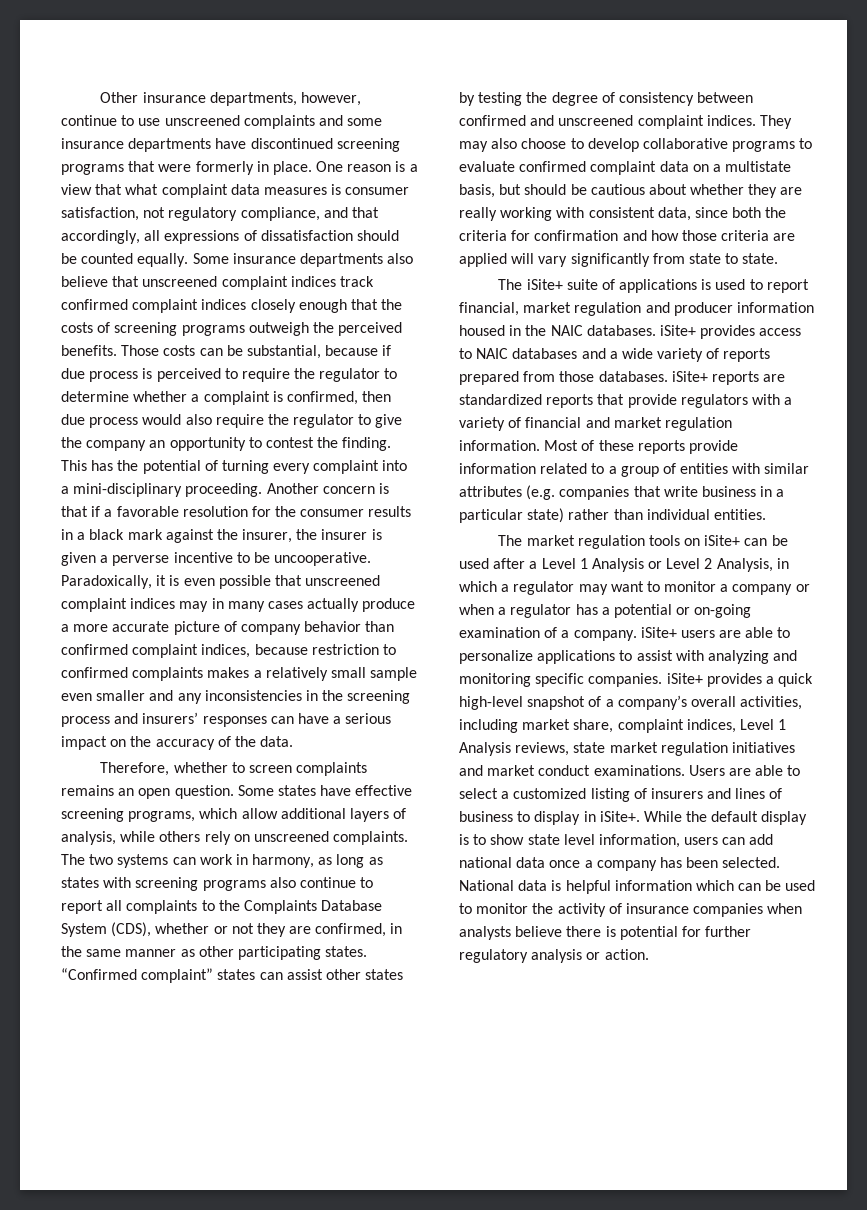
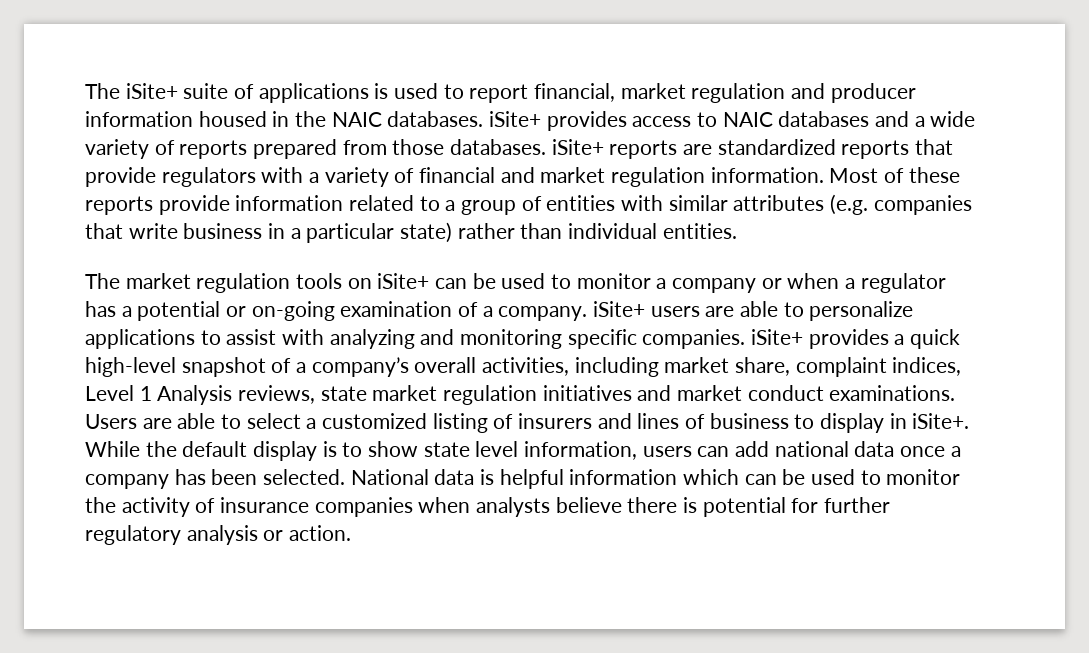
- Other insurance departments, however, continue to use unscreened complaints and some insurance departments have discontinued screening programs that were formerly in place. One reason is a view that what complaint data measures is consumer satisfaction, not regulatory compliance, and that accordingly, all expressions of dissatisfaction should be counted equally. Some insurance departments also believe that unscreened complaint indices track confirmed complaint indices closely enough that the costs of screening programs outweigh the perceived benefits. Those costs can be substantial, because if due process is perceived to require the regulator to determine whether a complaint is confirmed, then due process would also require the regulator to give the company an opportunity to contest the finding. This has the potential of turning every complaint into a mini-disciplinary proceeding. Another concern is that if a favorable resolution for the consumer results in a black mark against the insurer, the insurer is given a perverse incentive to be uncooperative. Paradoxically, it is even possible that unscreened complaint indices may in many cases actually produce a more accurate picture of company behavior than confirmed complaint indices, because restriction to confirmed complaints makes a relatively small sample even smaller and any inconsistencies in the screening process and insurers’ responses can have a serious impact on the accuracy of the data.
- Therefore, whether to screen complaints remains an open question. Some states have effective screening programs, which allow additional layers of analysis, while others rely on unscreened complaints. The two systems can work in harmony, as long as states with screening programs also continue to report all complaints to the Complaints Database System (CDS), whether or not they are confirmed, in the same manner as other participating states. “Confirmed complaint” states can assist other states by testing the degree of consistency between confirmed and unscreened complaint indices. They may also choose to develop collaborative programs to evaluate confirmed complaint data on a multistate basis, but should be cautious about whether they are really working with consistent data, since both the criteria for confirmation and how those criteria are applied will vary significantly from state to state.
- The market regulation tools on iSite+ can be used after a Level 1 Analysis or Level 2 Analysis, in which a regulator may want to monitor a company or when a regulator has a potential or on-going examination of a company. iSite+ users are able to personalize applications to assist with analyzing and monitoring specific companies. iSite+ provides a quick high-level snapshot of a company’s overall activities, including market share, complaint indices, Level 1 Analysis reviews, state market regulation initiatives and market conduct examinations.
+ The market regulation tools on iSite+ can be used to monitor a company or when a regulator has a potential or on-going examination of a company. iSite+ users are able to personalize applications to assist with analyzing and monitoring specific companies. iSite+ provides a quick high-level snapshot of a company’s overall activities, including market share, complaint indices, Level 1 Analysis reviews, state market regulation initiatives and market conduct examinations.

